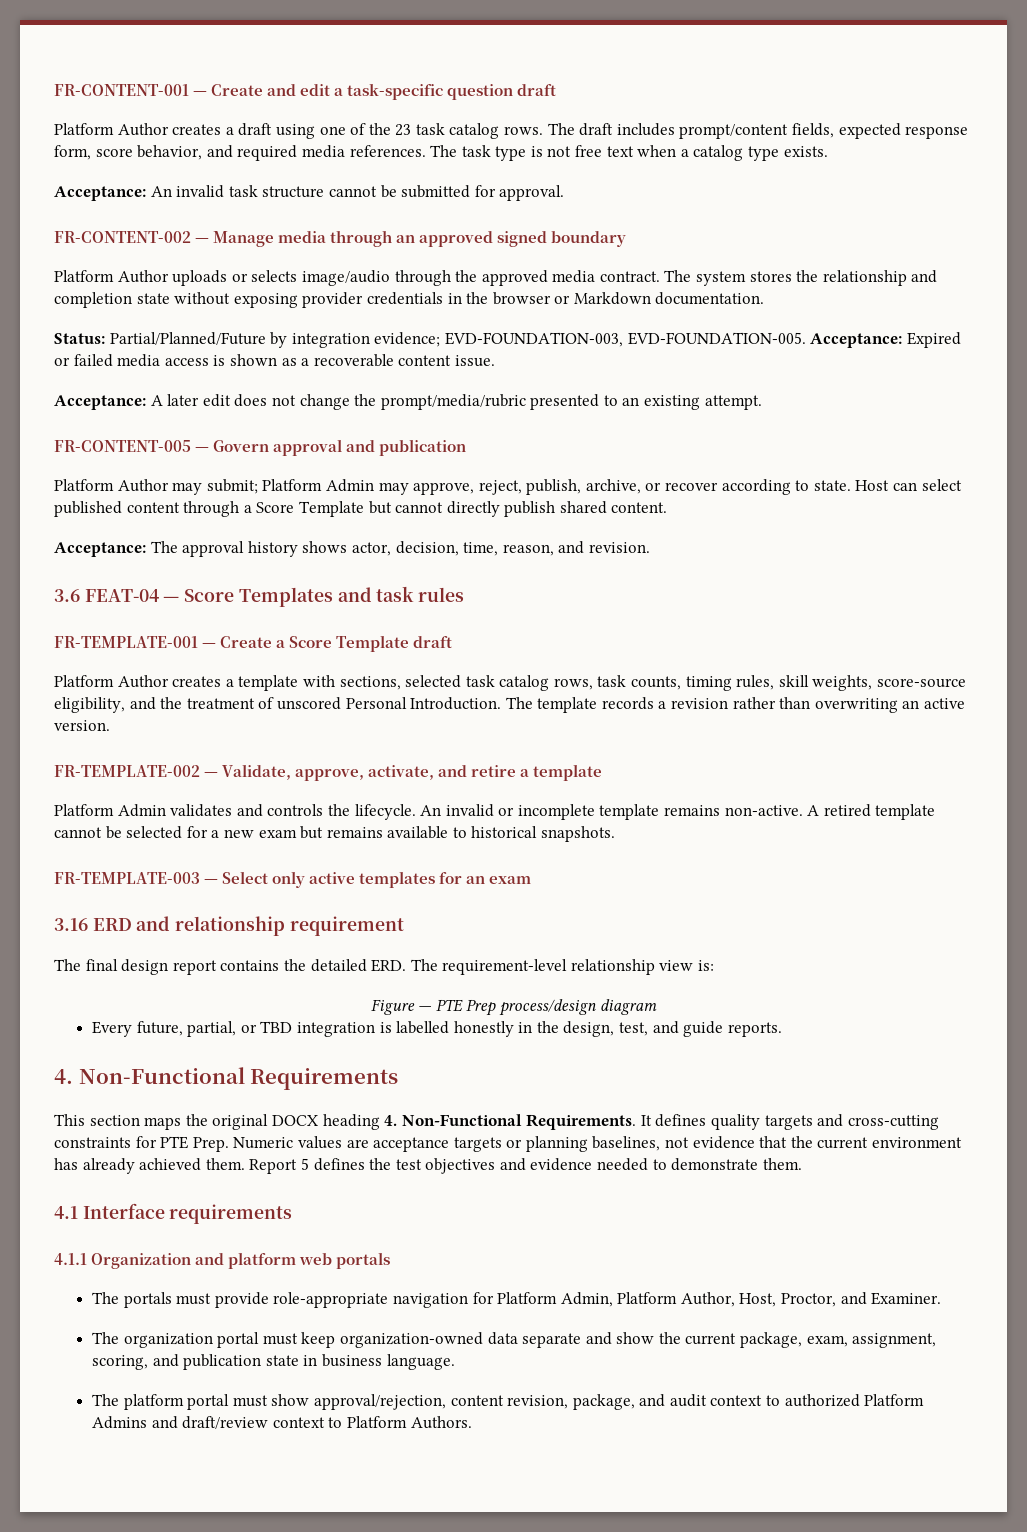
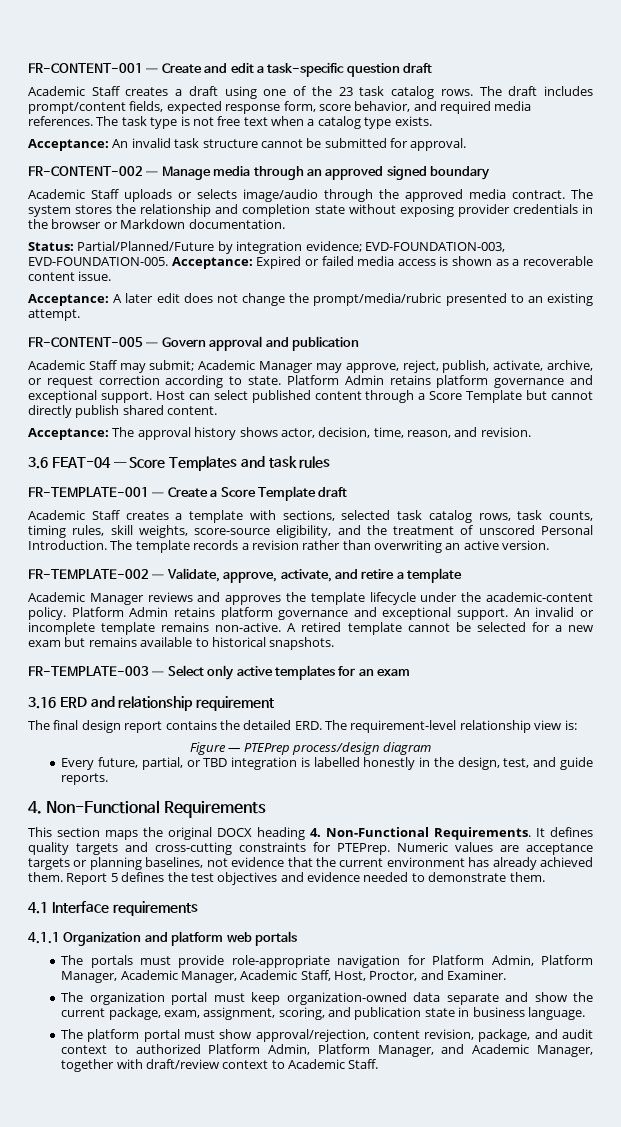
- Platform Author creates a draft using one of the 23 task catalog rows.
+ Academic Staff creates a draft using one of the 23 task catalog rows.
- Platform Author uploads or selects image/audio through the approved media contract.
+ Academic Staff uploads or selects image/audio through the approved media contract.
- Platform Author may submit; Platform Admin may approve, reject, publish, archive, or recover according to state.
+ Academic Staff may submit; Academic Manager may approve, reject, publish, activate, archive, or request correction according to state. Platform Admin retains platform governance and exceptional support.
- Platform Author creates a template with sections, selected task catalog rows, task counts, timing rules, skill weights, score-source eligibility, and the treatment of unscored Personal Introduction.
+ Academic Staff creates a template with sections, selected task catalog rows, task counts, timing rules, skill weights, score-source eligibility, and the treatment of unscored Personal Introduction.
- Platform Admin validates and controls the lifecycle.
+ Academic Manager reviews and approves the template lifecycle under the academic-content policy. Platform Admin retains platform governance and exceptional support.
- Figure — PTE Prep process/design diagram
+ Figure — PTEPrep process/design diagram
- It defines quality targets and cross-cutting constraints for PTE Prep.
+ It defines quality targets and cross-cutting constraints for PTEPrep.
- The portals must provide role-appropriate navigation for Platform Admin, Platform Author, Host, Proctor, and Examiner.
+ The portals must provide role-appropriate navigation for Platform Admin, Platform Manager, Academic Manager, Academic Staff, Host, Proctor, and Examiner.
- The platform portal must show approval/rejection, content revision, package, and audit context to authorized Platform Admins and draft/review context to Platform Authors.
+ The platform portal must show approval/rejection, content revision, package, and audit context to authorized Platform Admin, Platform Manager, and Academic Manager, together with draft/review context to Academic Staff.

